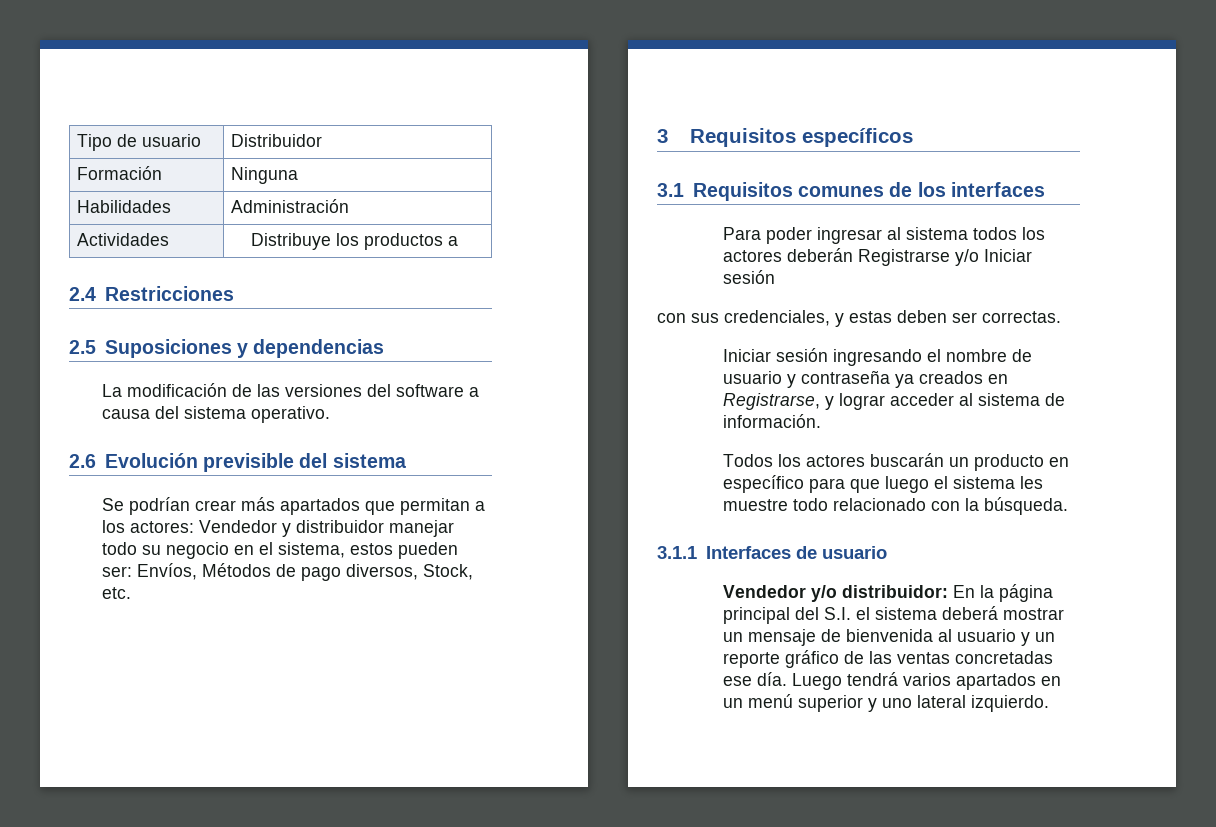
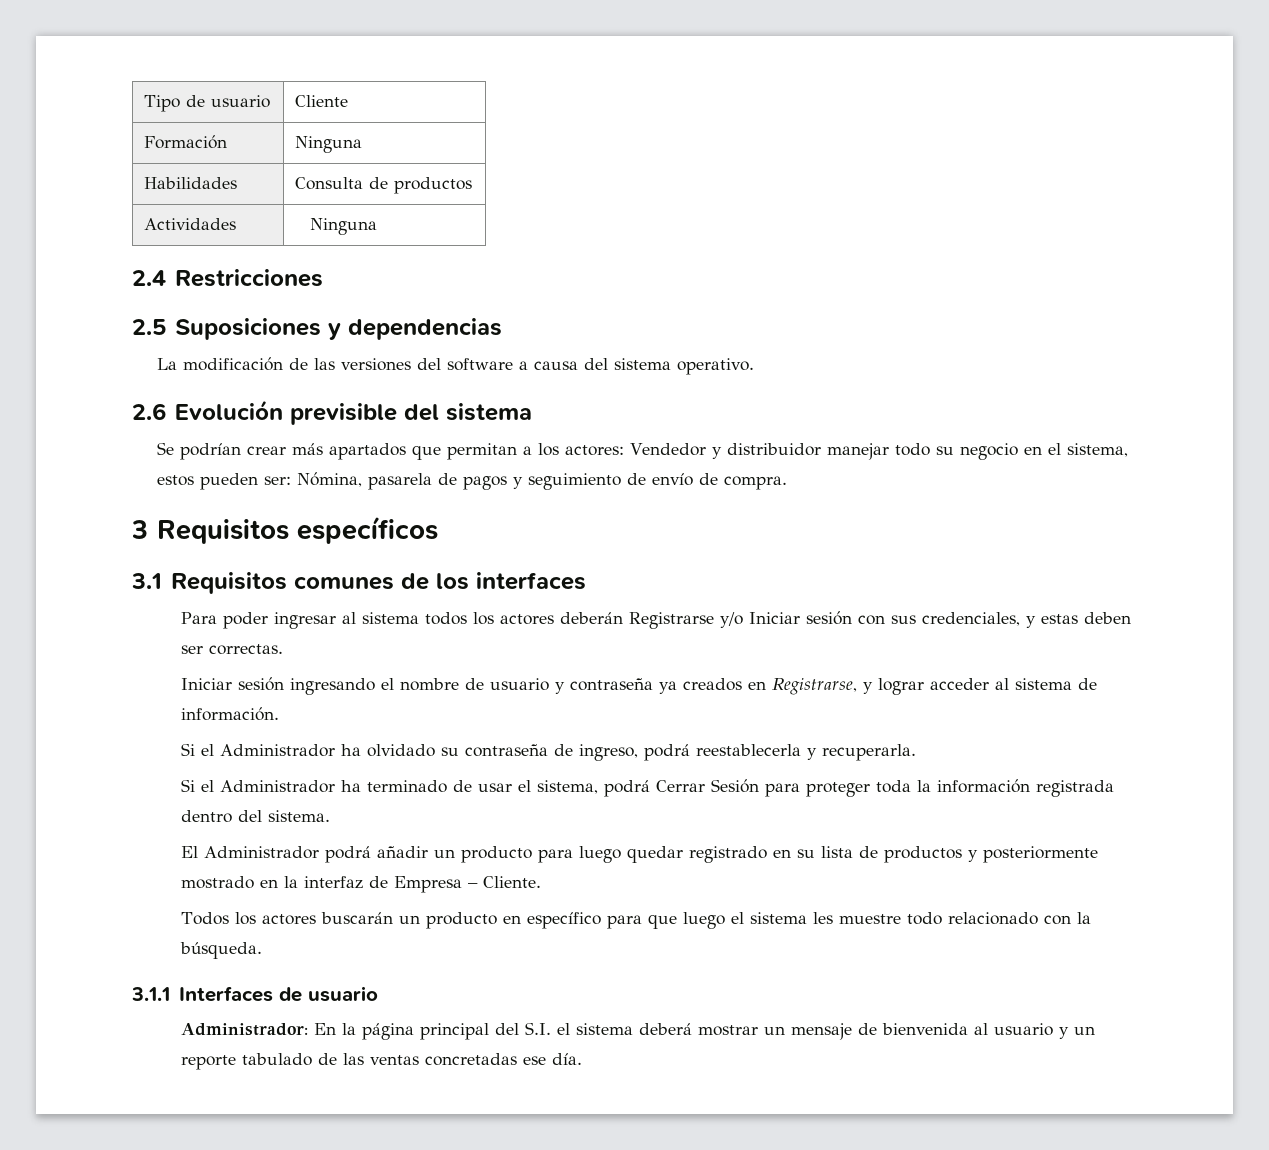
- Tipo de usuario | Distribuidor
+ Tipo de usuario | Cliente
- Habilidades | Administración
- Actividades | Distribuye los productos a
+ Habilidades | Consulta de productos
+ Actividades | Ninguna
- Se podrían crear más apartados que permitan a los actores: Vendedor y distribuidor manejar todo su negocio en el sistema, estos pueden ser: Envíos, Métodos de pago diversos, Stock, etc.
+ Se podrían crear más apartados que permitan a los actores: Vendedor y distribuidor manejar todo su negocio en el sistema, estos pueden ser: Nómina, pasarela de pagos y seguimiento de envío de compra.
- Para poder ingresar al sistema todos los actores deberán Registrarse y/o Iniciar sesión
- con sus credenciales, y estas deben ser correctas.
+ Para poder ingresar al sistema todos los actores deberán Registrarse y/o Iniciar sesión con sus credenciales, y estas deben ser correctas.
+ Si el Administrador ha olvidado su contraseña de ingreso, podrá reestablecerla y recuperarla.
+ Si el Administrador ha terminado de usar el sistema, podrá Cerrar Sesión para proteger toda la información registrada dentro del sistema.
+ El Administrador podrá añadir un producto para luego quedar registrado en su lista de productos y posteriormente mostrado en la interfaz de Empresa – Cliente.
- Vendedor y/o distribuidor: En la página principal del S.I. el sistema deberá mostrar un mensaje de bienvenida al usuario y un reporte gráfico de las ventas concretadas ese día. Luego tendrá varios apartados en un menú superior y uno lateral izquierdo.
+ Administrador: En la página principal del S.I. el sistema deberá mostrar un mensaje de bienvenida al usuario y un reporte tabulado de las ventas concretadas ese día.

